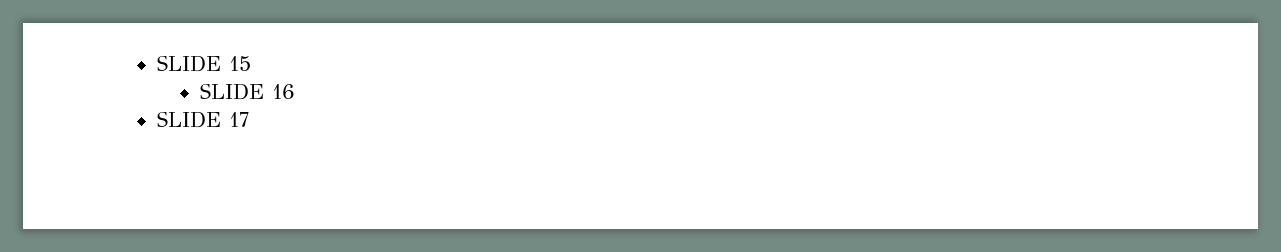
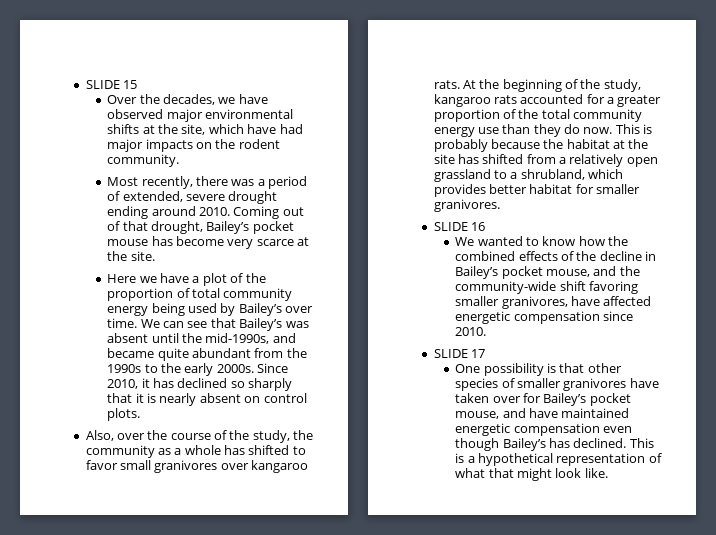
+ Over the decades, we have observed major environmental shifts at the site, which have had major impacts on the rodent community.
+ Most recently, there was a period of extended, severe drought ending around 2010. Coming out of that drought, Bailey’s pocket mouse has become very scarce at the site.
+ Here we have a plot of the proportion of total community energy being used by Bailey’s over time. We can see that Bailey’s was absent until the mid-1990s, and became quite abundant from the 1990s to the early 2000s. Since 2010, it has declined so sharply that it is nearly absent on control plots.
+ Also, over the course of the study, the community as a whole has shifted to favor small granivores over kangaroo rats. At the beginning of the study, kangaroo rats accounted for a greater proportion of the total community energy use than they do now. This is probably because the habitat at the site has shifted from a relatively open grassland to a shrubland, which provides better habitat for smaller granivores.
  SLIDE 16
+ We wanted to know how the combined effects of the decline in Bailey’s pocket mouse, and the community-wide shift favoring smaller granivores, have affected energetic compensation since 2010.
  SLIDE 17
+ One possibility is that other species of smaller granivores have taken over for Bailey’s pocket mouse, and have maintained energetic compensation even though Bailey’s has declined. This is a hypothetical representation of what that might look like.

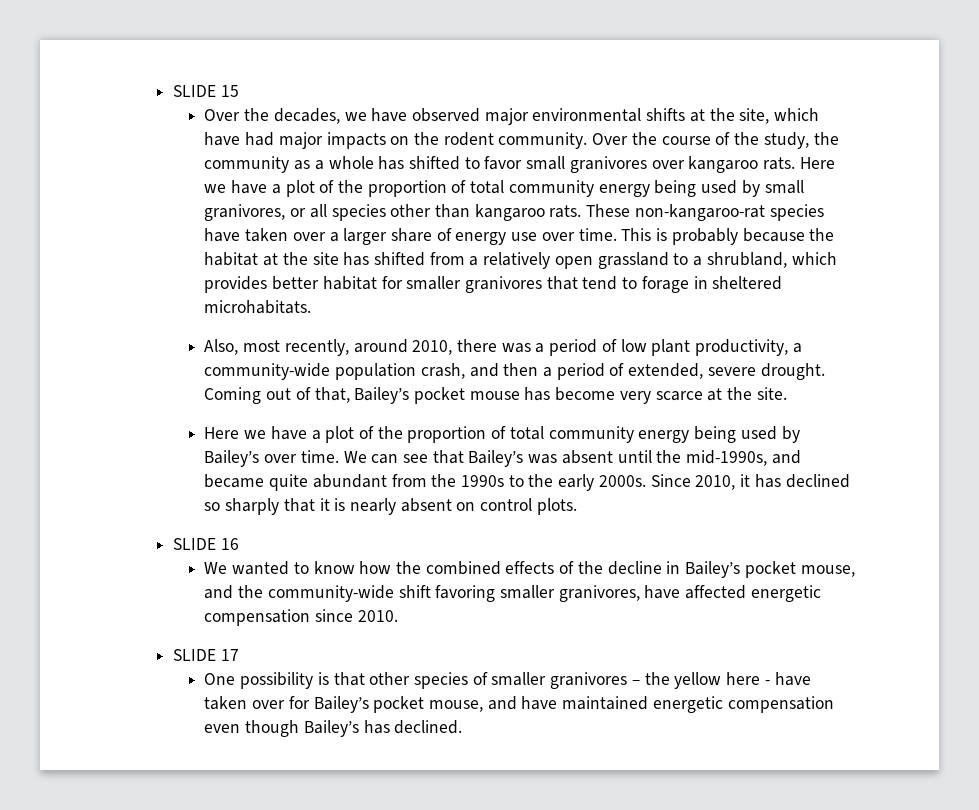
- Over the decades, we have observed major environmental shifts at the site, which have had major impacts on the rodent community.
- Most recently, there was a period of extended, severe drought ending around 2010.
+ Over the decades, we have observed major environmental shifts at the site, which have had major impacts on the rodent community. Over the course of the study, the community as a whole has shifted to favor small granivores over kangaroo rats. Here we have a plot of the proportion of total community energy being used by small granivores, or all species other than kangaroo rats. These non-kangaroo-rat species have taken over a larger share of energy use over time. This is probably because the habitat at the site has shifted from a relatively open grassland to a shrubland, which provides better habitat for smaller granivores that tend to forage in sheltered microhabitats.
+ Also, most recently, around 2010, there was a period of low plant productivity, a community-wide population crash, and then a period of extended, severe drought.
- Coming out of that drought, Bailey’s pocket mouse has become very scarce at the site.
+ Coming out of that, Bailey’s pocket mouse has become very scarce at the site.
- Also, over the course of the study, the community as a whole has shifted to favor small granivores over kangaroo rats. At the beginning of the study, kangaroo rats accounted for a greater proportion of the total community energy use than they do now. This is probably because the habitat at the site has shifted from a relatively open grassland to a shrubland, which provides better habitat for smaller granivores.
- One possibility is that other species of smaller granivores have taken over for Bailey’s pocket mouse, and have maintained energetic compensation even though Bailey’s has declined. This is a hypothetical representation of what that might look like.
+ One possibility is that other species of smaller granivores – the yellow here - have taken over for Bailey’s pocket mouse, and have maintained energetic compensation even though Bailey’s has declined.

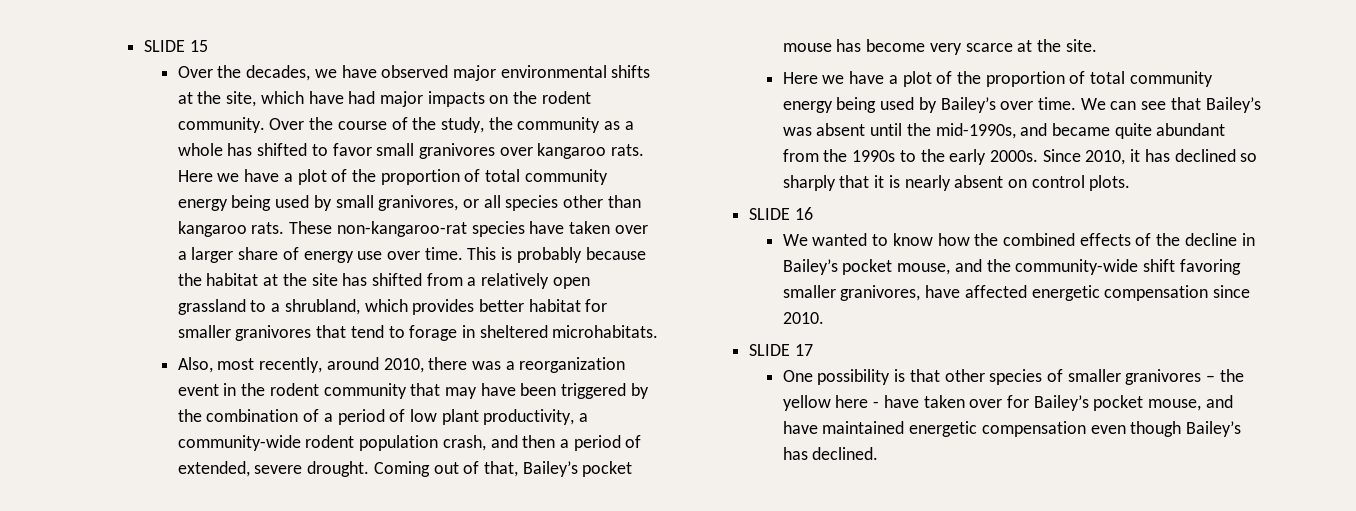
- Also, most recently, around 2010, there was a period of low plant productivity, a community-wide population crash, and then a period of extended, severe drought.
+ Also, most recently, around 2010, there was a reorganization event in the rodent community that may have been triggered by the combination of a period of low plant productivity, a community-wide rodent population crash, and then a period of extended, severe drought.

